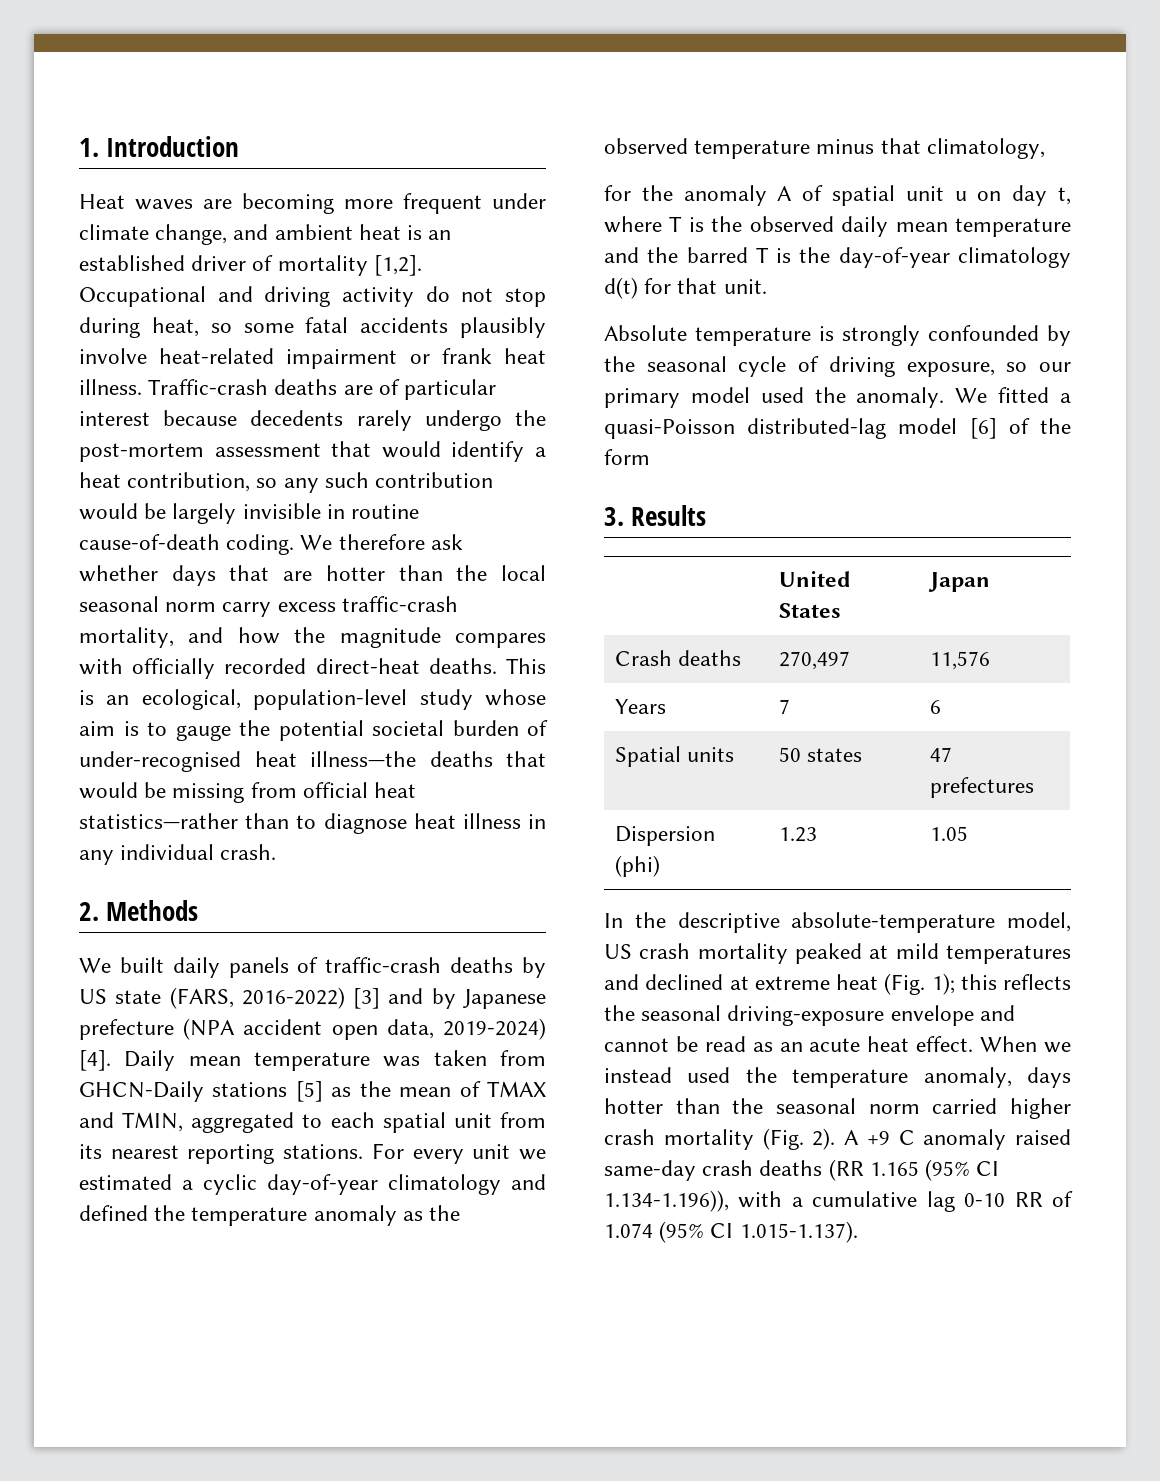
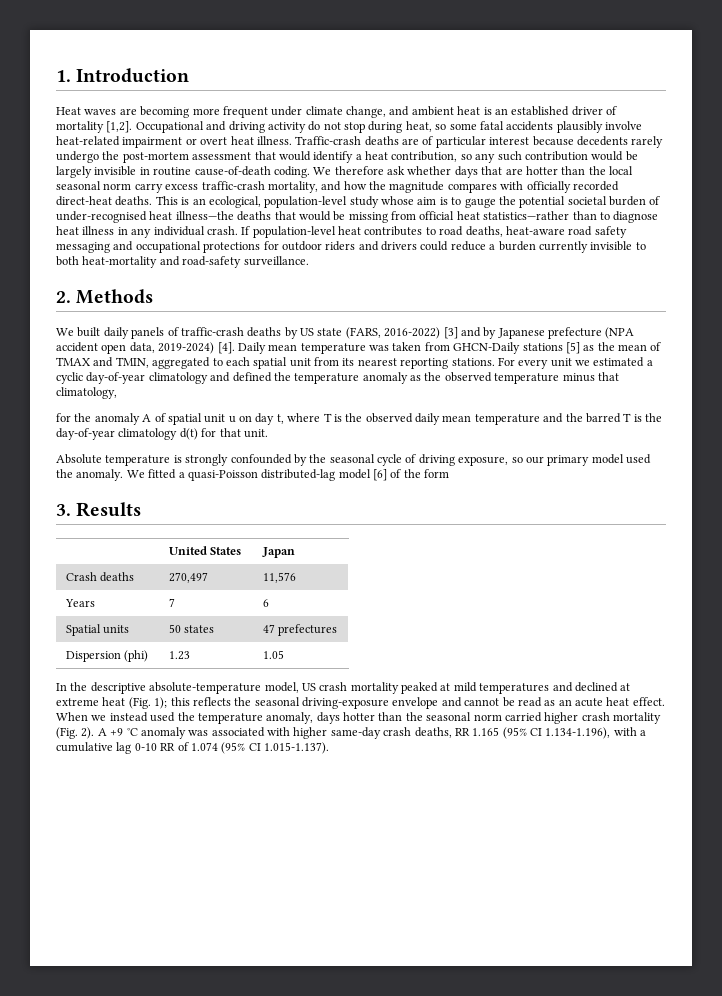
- Occupational and driving activity do not stop during heat, so some fatal accidents plausibly involve heat-related impairment or frank heat illness.
+ Occupational and driving activity do not stop during heat, so some fatal accidents plausibly involve heat-related impairment or overt heat illness.
+ If population-level heat contributes to road deaths, heat-aware road safety messaging and occupational protections for outdoor riders and drivers could reduce a burden currently invisible to both heat-mortality and road-safety surveillance.
- A +9 C anomaly raised same-day crash deaths (RR 1.165 (95% CI 1.134-1.196)), with a cumulative lag 0-10 RR of 1.074 (95% CI 1.015-1.137).
+ A +9 °C anomaly was associated with higher same-day crash deaths, RR 1.165 (95% CI 1.134-1.196), with a cumulative lag 0-10 RR of 1.074 (95% CI 1.015-1.137).

